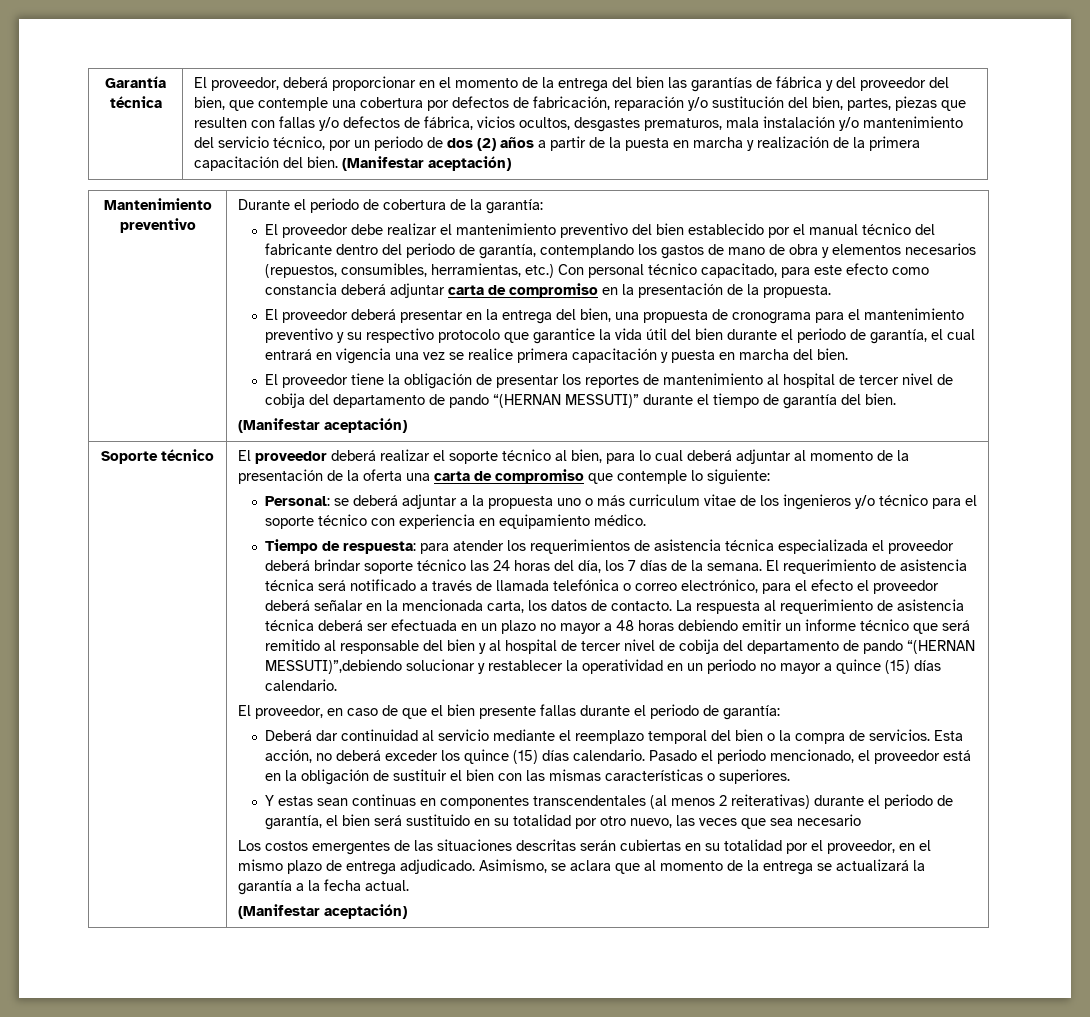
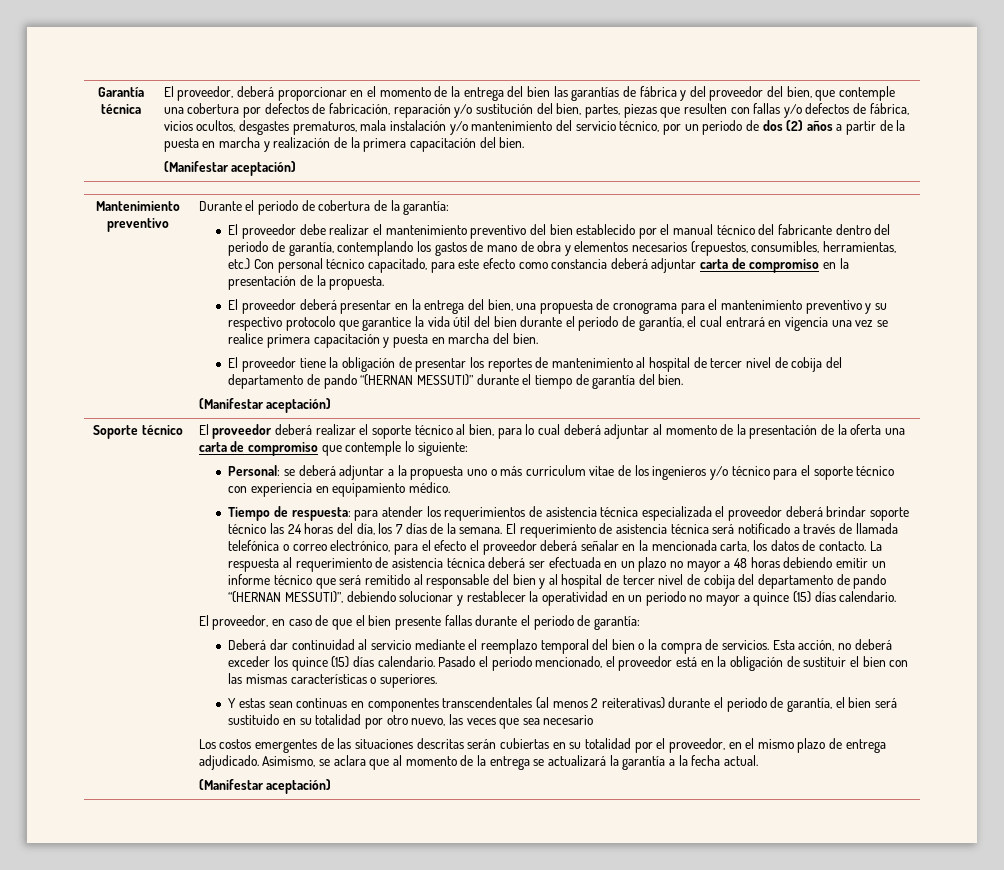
- El proveedor, deberá proporcionar en el momento de la entrega del bien las garantías de fábrica y del proveedor del bien, que contemple una cobertura por defectos de fabricación, reparación y/o sustitución del bien, partes, piezas que resulten con fallas y/o defectos de fábrica, vicios ocultos, desgastes prematuros, mala instalación y/o mantenimiento del servicio técnico, por un periodo de dos (2) años a partir de la puesta en marcha y realización de la primera capacitación del bien. (Manifestar aceptación)
+ El proveedor, deberá proporcionar en el momento de la entrega del bien las garantías de fábrica y del proveedor del bien, que contemple una cobertura por defectos de fabricación, reparación y/o sustitución del bien, partes, piezas que resulten con fallas y/o defectos de fábrica, vicios ocultos, desgastes prematuros, mala instalación y/o mantenimiento del servicio técnico, por un periodo de dos (2) años a partir de la puesta en marcha y realización de la primera capacitación del bien.
+ (Manifestar aceptación)
- La respuesta al requerimiento de asistencia técnica deberá ser efectuada en un plazo no mayor a 48 horas debiendo emitir un informe técnico que será remitido al responsable del bien y al hospital de tercer nivel de cobija del departamento de pando “(HERNAN MESSUTI)”,debiendo solucionar y restablecer la operatividad en un periodo no mayor a quince (15) días calendario.
+ La respuesta al requerimiento de asistencia técnica deberá ser efectuada en un plazo no mayor a 48 horas debiendo emitir un informe técnico que será remitido al responsable del bien y al hospital de tercer nivel de cobija del departamento de pando “(HERNAN MESSUTI)”, debiendo solucionar y restablecer la operatividad en un periodo no mayor a quince (15) días calendario.

